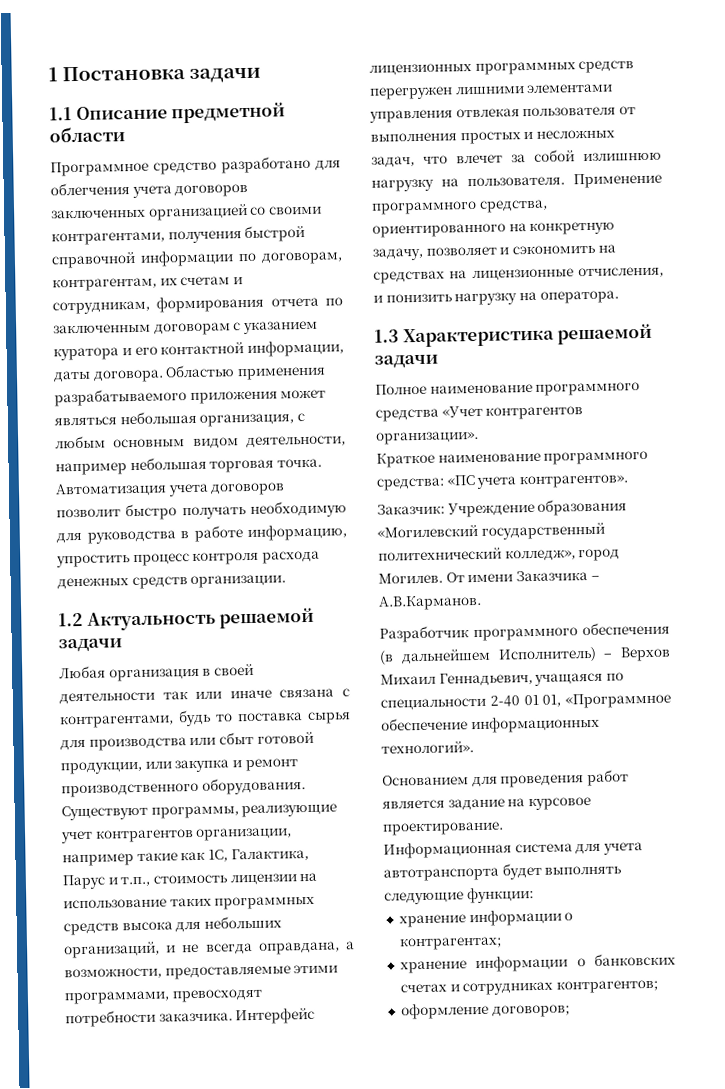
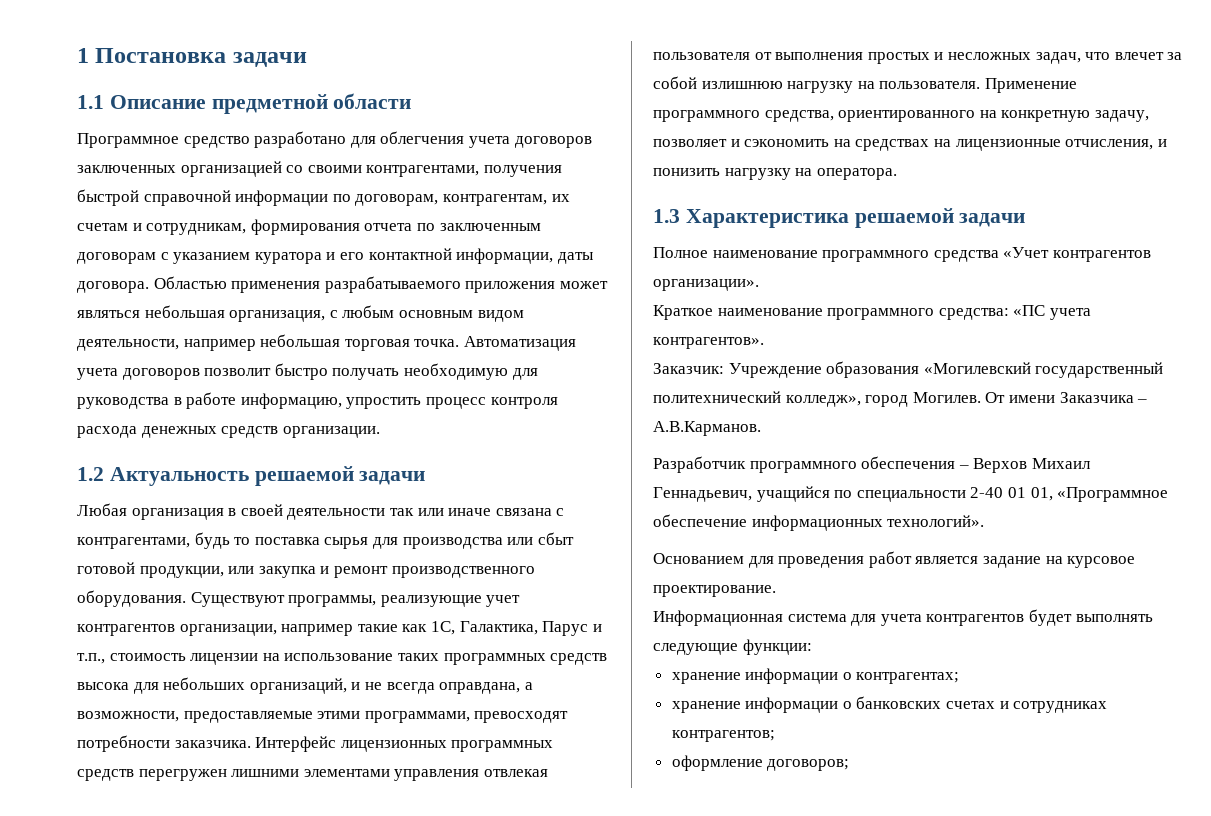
- Разработчик программного обеспечения (в дальнейшем Исполнитель) – Верхов Михаил Геннадьевич, учащаяся по специальности 2-40 01 01, «Программное обеспечение информационных технологий».
+ Разработчик программного обеспечения – Верхов Михаил Геннадьевич, учащийся по специальности 2-40 01 01, «Программное обеспечение информационных технологий».
- Информационная система для учета автотранспорта будет выполнять следующие функции:
+ Информационная система для учета контрагентов будет выполнять следующие функции:

